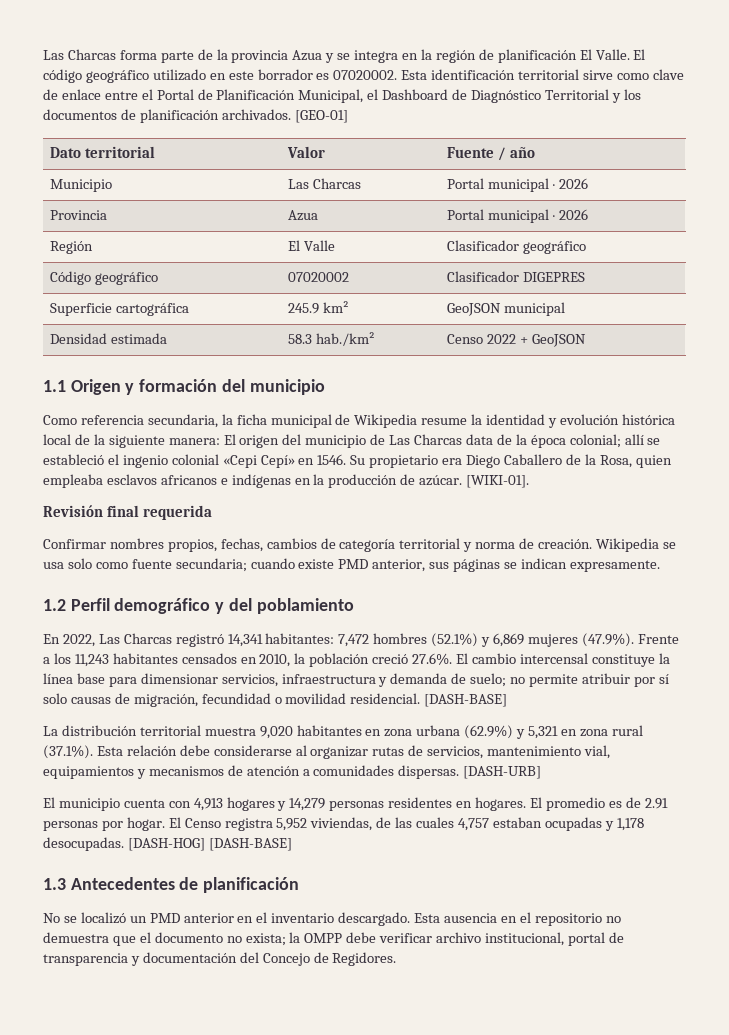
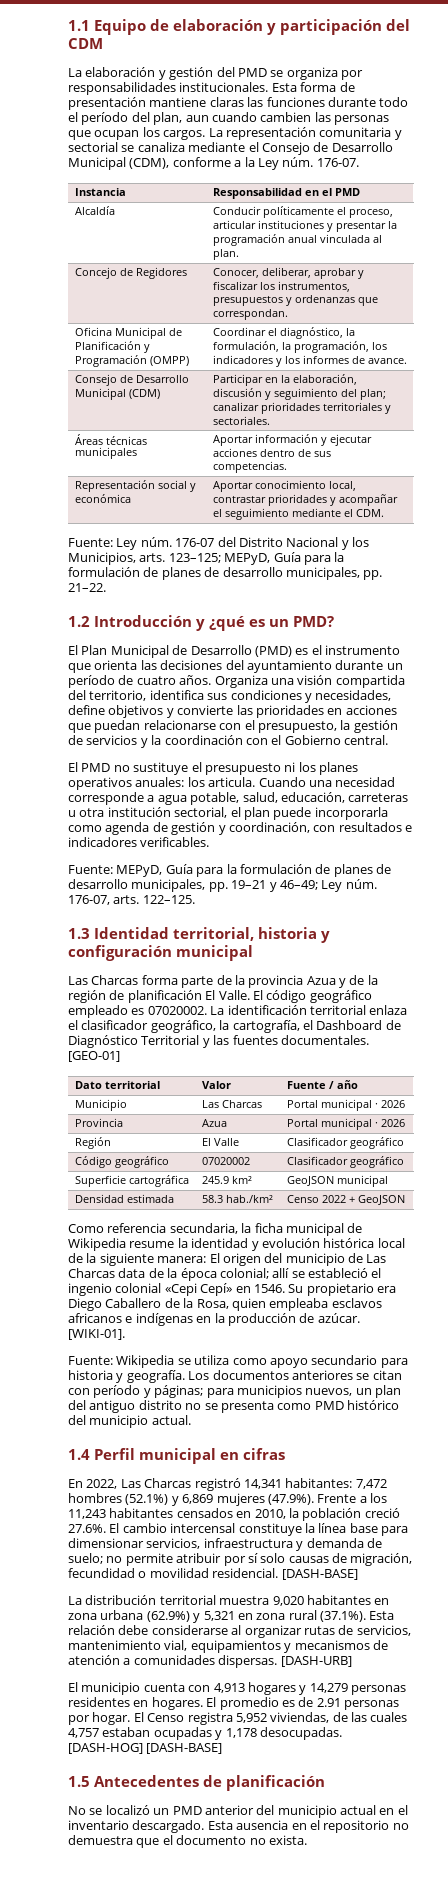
+ 1.1 Equipo de elaboración y participación del CDM
+ La elaboración y gestión del PMD se organiza por responsabilidades institucionales. Esta forma de presentación mantiene claras las funciones durante todo el período del plan, aun cuando cambien las personas que ocupan los cargos. La representación comunitaria y sectorial se canaliza mediante el Consejo de Desarrollo Municipal (CDM), conforme a la Ley núm. 176-07.
+ Instancia | Responsabilidad en el PMD
+ Alcaldía | Conducir políticamente el proceso, articular instituciones y presentar la programación anual vinculada al plan.
+ Concejo de Regidores | Conocer, deliberar, aprobar y fiscalizar los instrumentos, presupuestos y ordenanzas que correspondan.
+ Oficina Municipal de Planificación y Programación (OMPP) | Coordinar el diagnóstico, la formulación, la programación, los indicadores y los informes de avance.
+ Consejo de Desarrollo Municipal (CDM) | Participar en la elaboración, discusión y seguimiento del plan; canalizar prioridades territoriales y sectoriales.
+ Áreas técnicas municipales | Aportar información y ejecutar acciones dentro de sus competencias.
+ Representación social y económica | Aportar conocimiento local, contrastar prioridades y acompañar el seguimiento mediante el CDM.
+ Fuente: Ley núm. 176-07 del Distrito Nacional y los Municipios, arts. 123–125; MEPyD, Guía para la formulación de planes de desarrollo municipales, pp. 21–22.
+ 1.2 Introducción y ¿qué es un PMD?
+ El Plan Municipal de Desarrollo (PMD) es el instrumento que orienta las decisiones del ayuntamiento durante un período de cuatro años. Organiza una visión compartida del territorio, identifica sus condiciones y necesidades, define objetivos y convierte las prioridades en acciones que puedan relacionarse con el presupuesto, la gestión de servicios y la coordinación con el Gobierno central.
+ El PMD no sustituye el presupuesto ni los planes operativos anuales: los articula. Cuando una necesidad corresponde a agua potable, salud, educación, carreteras u otra institución sectorial, el plan puede incorporarla como agenda de gestión y coordinación, con resultados e indicadores verificables.
+ Fuente: MEPyD, Guía para la formulación de planes de desarrollo municipales, pp. 19–21 y 46–49; Ley núm. 176-07, arts. 122–125.
+ 1.3 Identidad territorial, historia y configuración municipal
- Las Charcas forma parte de la provincia Azua y se integra en la región de planificación El Valle.
+ Las Charcas forma parte de la provincia Azua y de la región de planificación El Valle.
- El código geográfico utilizado en este borrador es 07020002.
+ El código geográfico empleado es 07020002.
- Esta identificación territorial sirve como clave de enlace entre el Portal de Planificación Municipal, el Dashboard de Diagnóstico Territorial y los documentos de planificación archivados.
+ La identificación territorial enlaza el clasificador geográfico, la cartografía, el Dashboard de Diagnóstico Territorial y las fuentes documentales.
- Código geográfico | 07020002 | Clasificador DIGEPRES
+ Código geográfico | 07020002 | Clasificador geográfico
- 1.1 Origen y formación del municipio
- Revisión final requerida
- Confirmar nombres propios, fechas, cambios de categoría territorial y norma de creación. Wikipedia se usa solo como fuente secundaria; cuando existe PMD anterior, sus páginas se indican expresamente.
- 1.2 Perfil demográfico y del poblamiento
+ Fuente: Wikipedia se utiliza como apoyo secundario para historia y geografía. Los documentos anteriores se citan con período y páginas; para municipios nuevos, un plan del antiguo distrito no se presenta como PMD histórico del municipio actual.
+ 1.4 Perfil municipal en cifras
- 1.3 Antecedentes de planificación
+ 1.5 Antecedentes de planificación
- No se localizó un PMD anterior en el inventario descargado.
+ No se localizó un PMD anterior del municipio actual en el inventario descargado.
- Esta ausencia en el repositorio no demuestra que el documento no exista; la OMPP debe verificar archivo institucional, portal de transparencia y documentación del Concejo de Regidores.
+ Esta ausencia en el repositorio no demuestra que el documento no exista.

